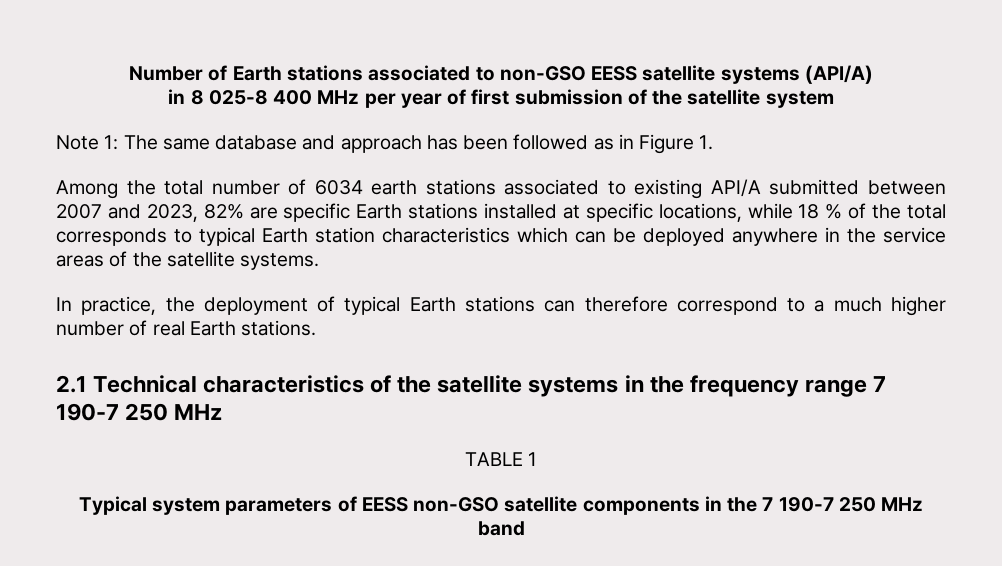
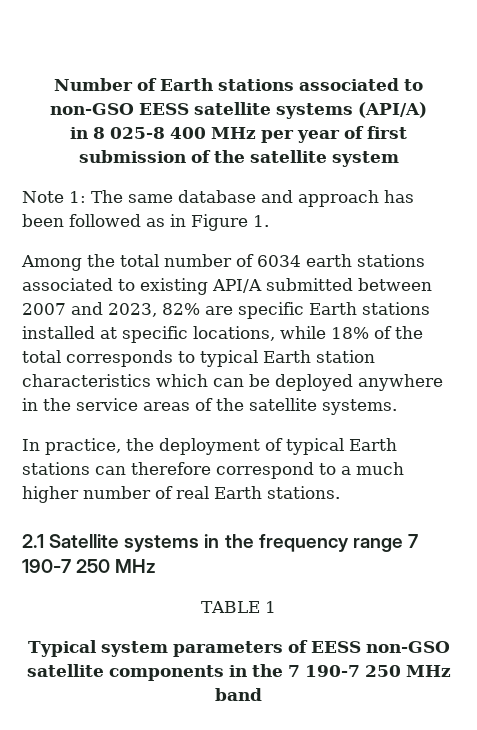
- Among the total number of 6034 earth stations associated to existing API/A submitted between 2007 and 2023, 82% are specific Earth stations installed at specific locations, while 18 % of the total corresponds to typical Earth station characteristics which can be deployed anywhere in the service areas of the satellite systems.
+ Among the total number of 6034 earth stations associated to existing API/A submitted between 2007 and 2023, 82% are specific Earth stations installed at specific locations, while 18% of the total corresponds to typical Earth station characteristics which can be deployed anywhere in the service areas of the satellite systems.
- 2.1 Technical characteristics of the satellite systems in the frequency range 7 190-7 250 MHz
+ 2.1 Satellite systems in the frequency range 7 190-7 250 MHz

